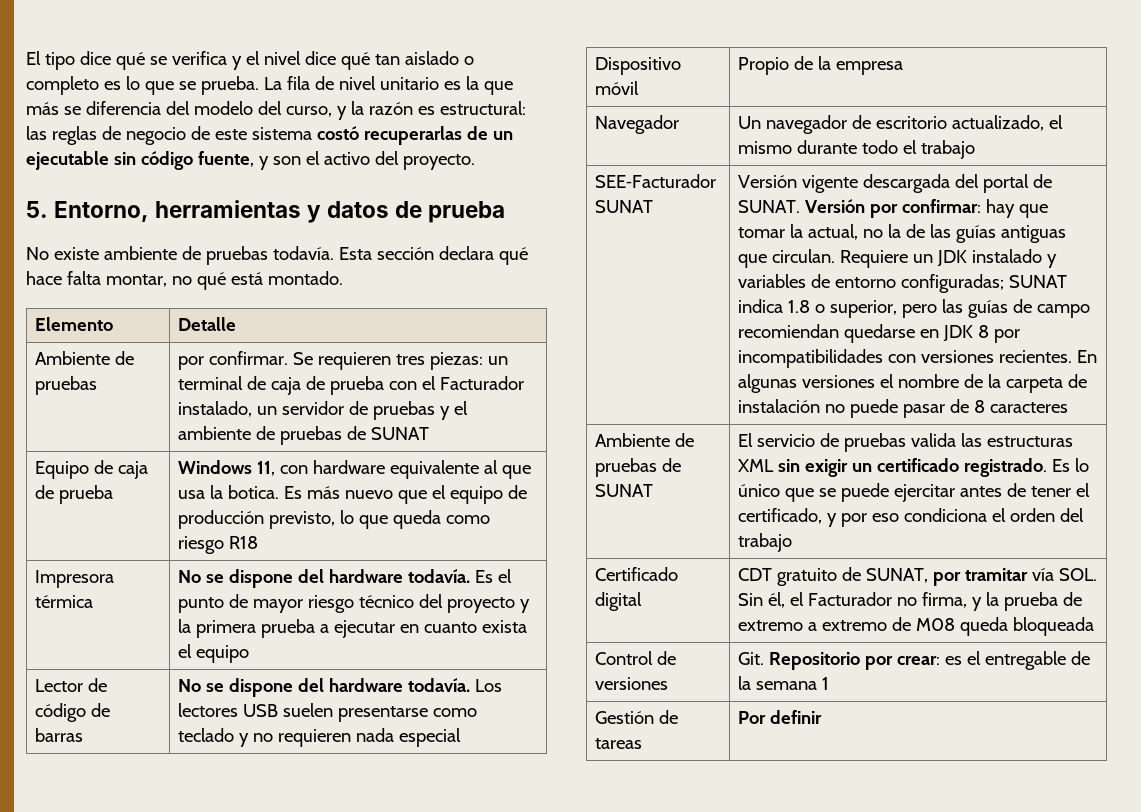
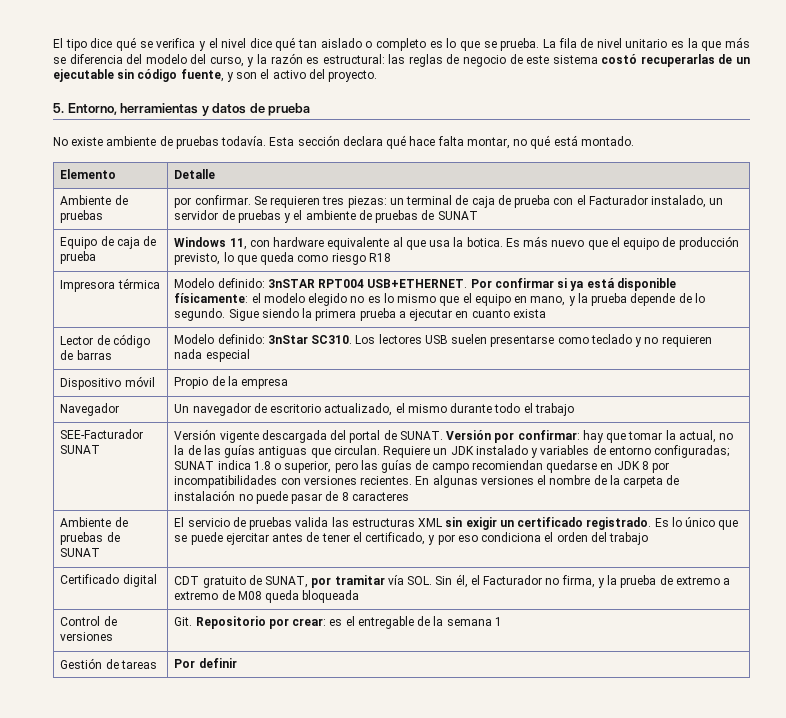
- No se dispone del hardware todavía. Es el punto de mayor riesgo técnico del proyecto y la primera prueba a ejecutar en cuanto exista el equipo
+ Modelo definido: 3nSTAR RPT004 USB+ETHERNET. Por confirmar si ya está disponible físicamente: el modelo elegido no es lo mismo que el equipo en mano, y la prueba depende de lo segundo. Sigue siendo la primera prueba a ejecutar en cuanto exista
- Lector de código de barras | No se dispone del hardware todavía. Los lectores USB suelen presentarse como teclado y no requieren nada especial
+ Lector de código de barras | Modelo definido: 3nStar SC310. Los lectores USB suelen presentarse como teclado y no requieren nada especial

